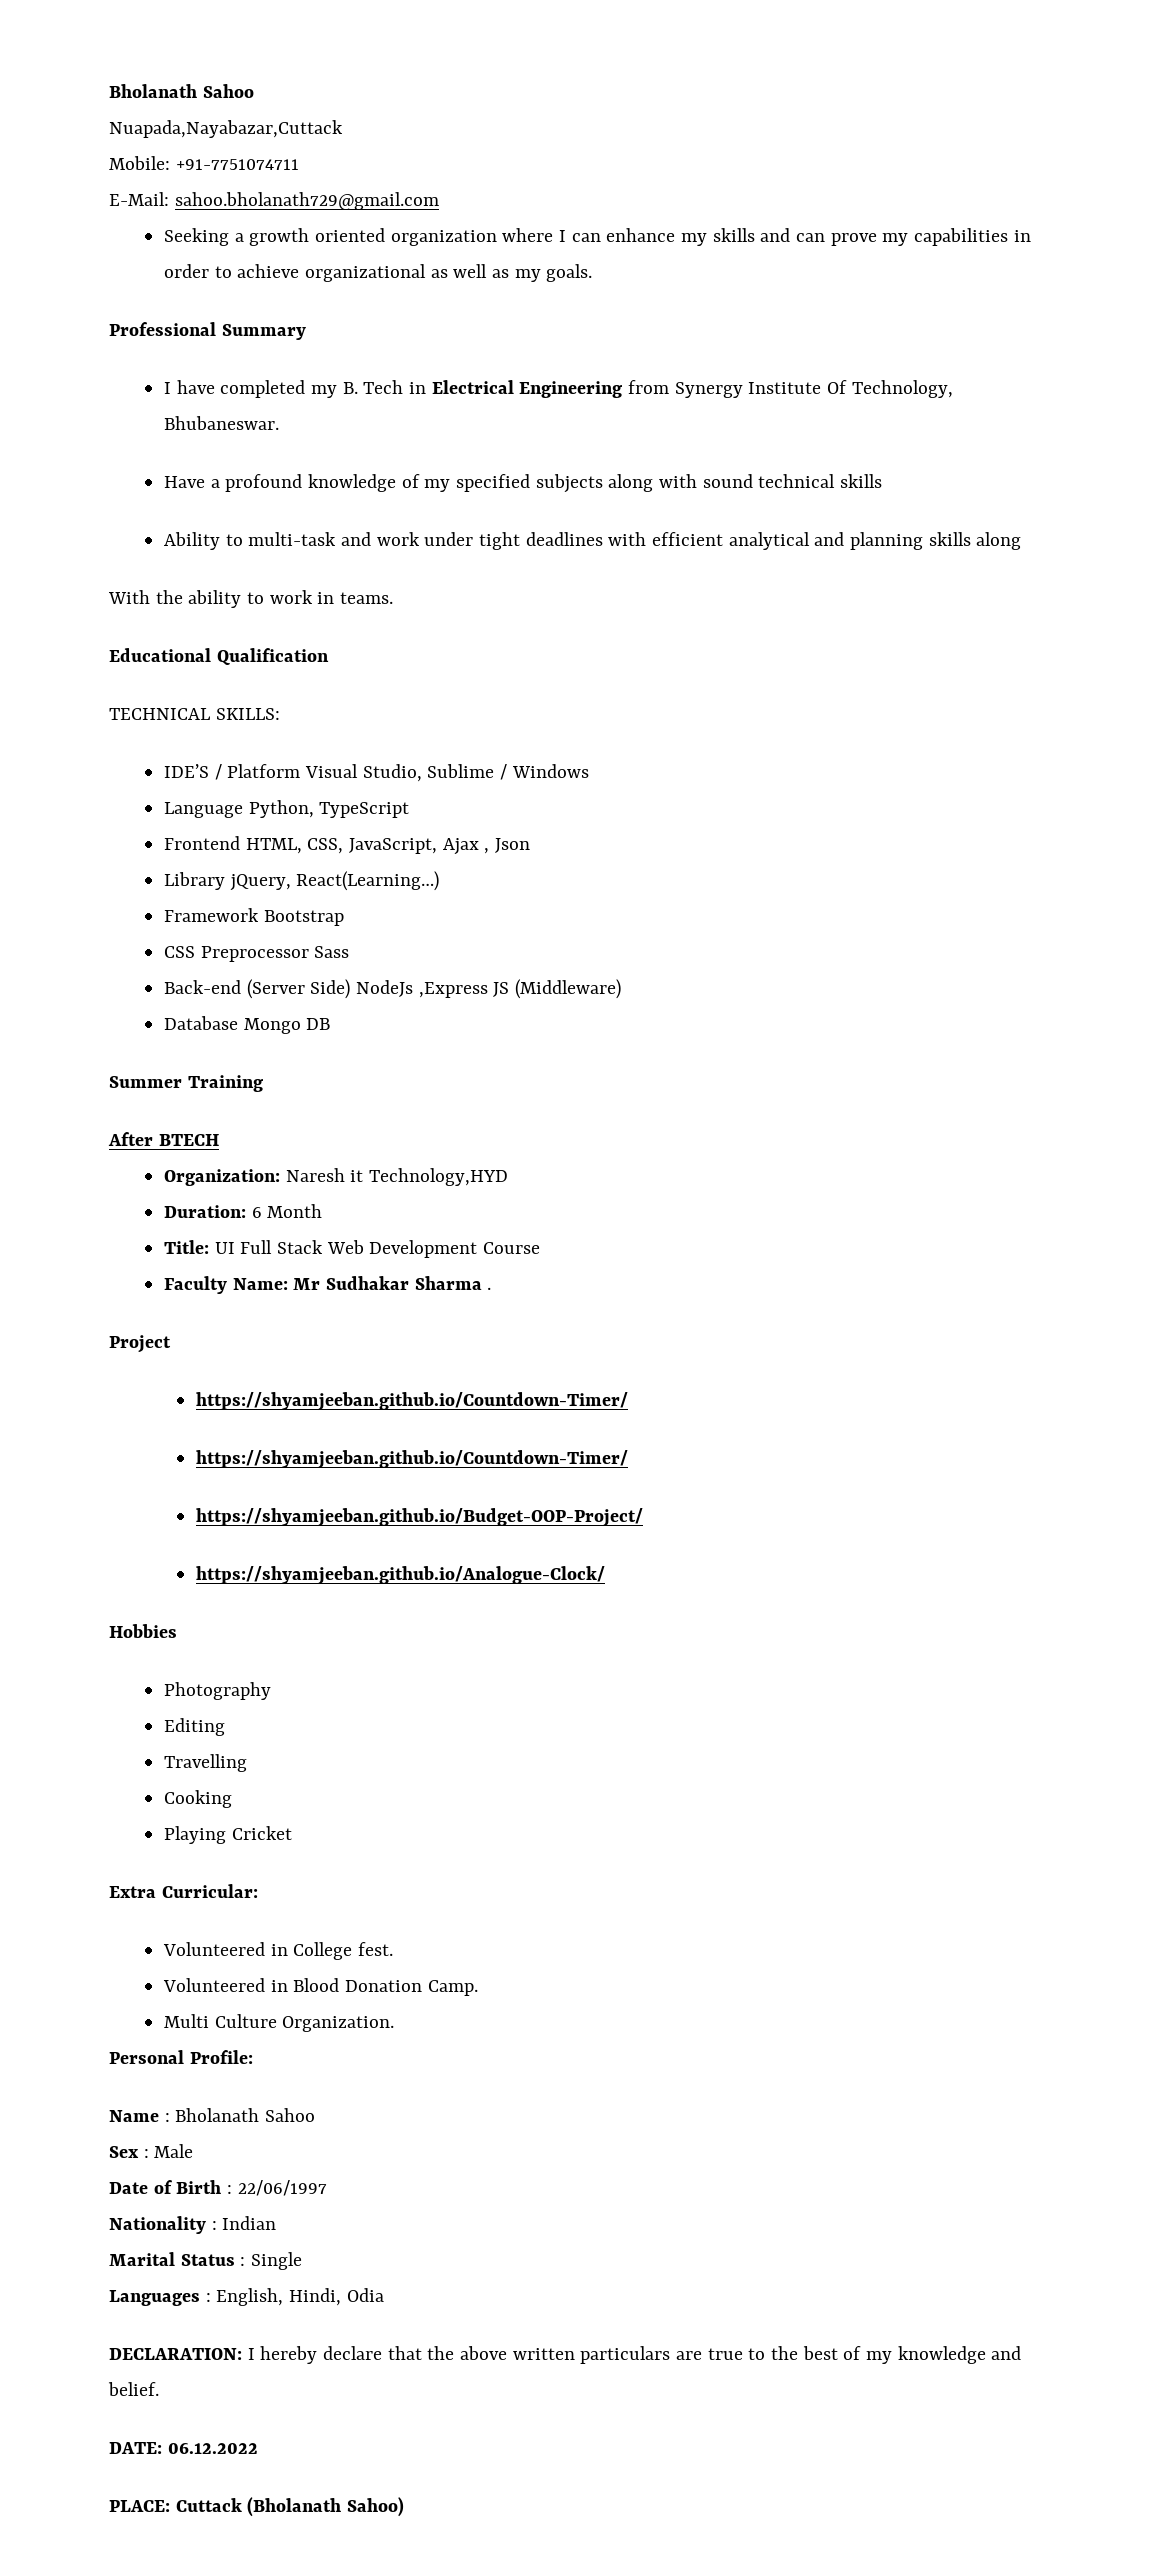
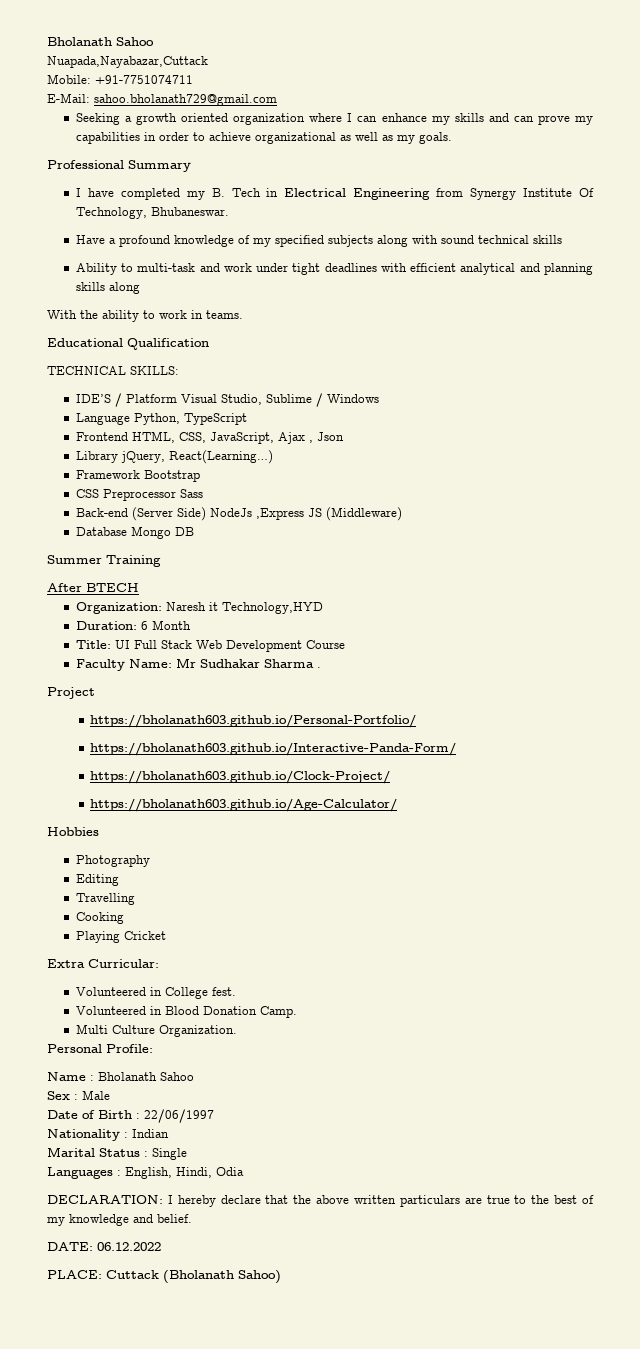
  Project
- https://shyamjeeban.github.io/Countdown-Timer/
- https://shyamjeeban.github.io/Countdown-Timer/
- https://shyamjeeban.github.io/Budget-OOP-Project/
- https://shyamjeeban.github.io/Analogue-Clock/
+ https://bholanath603.github.io/Personal-Portfolio/
+ https://bholanath603.github.io/Interactive-Panda-Form/
+ https://bholanath603.github.io/Clock-Project/
+ https://bholanath603.github.io/Age-Calculator/

